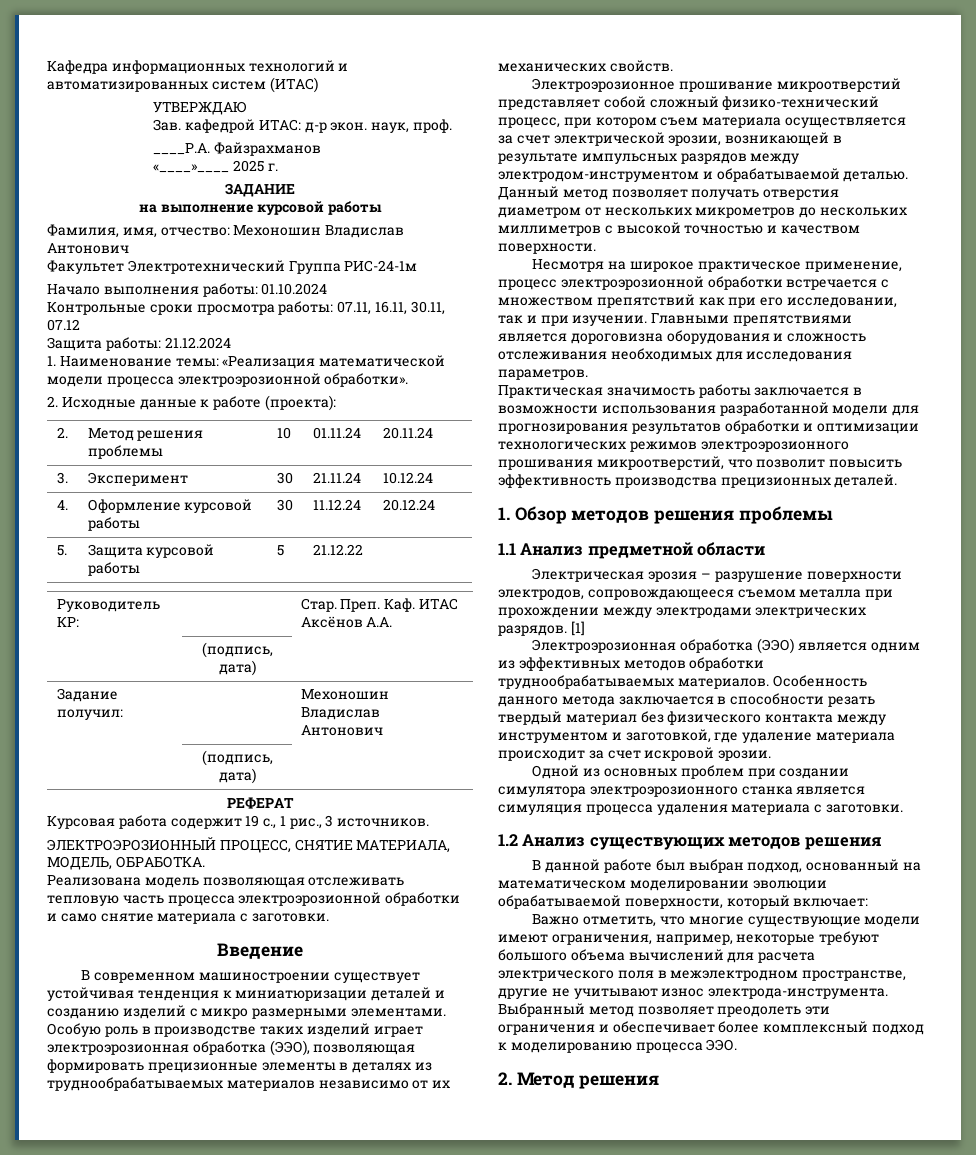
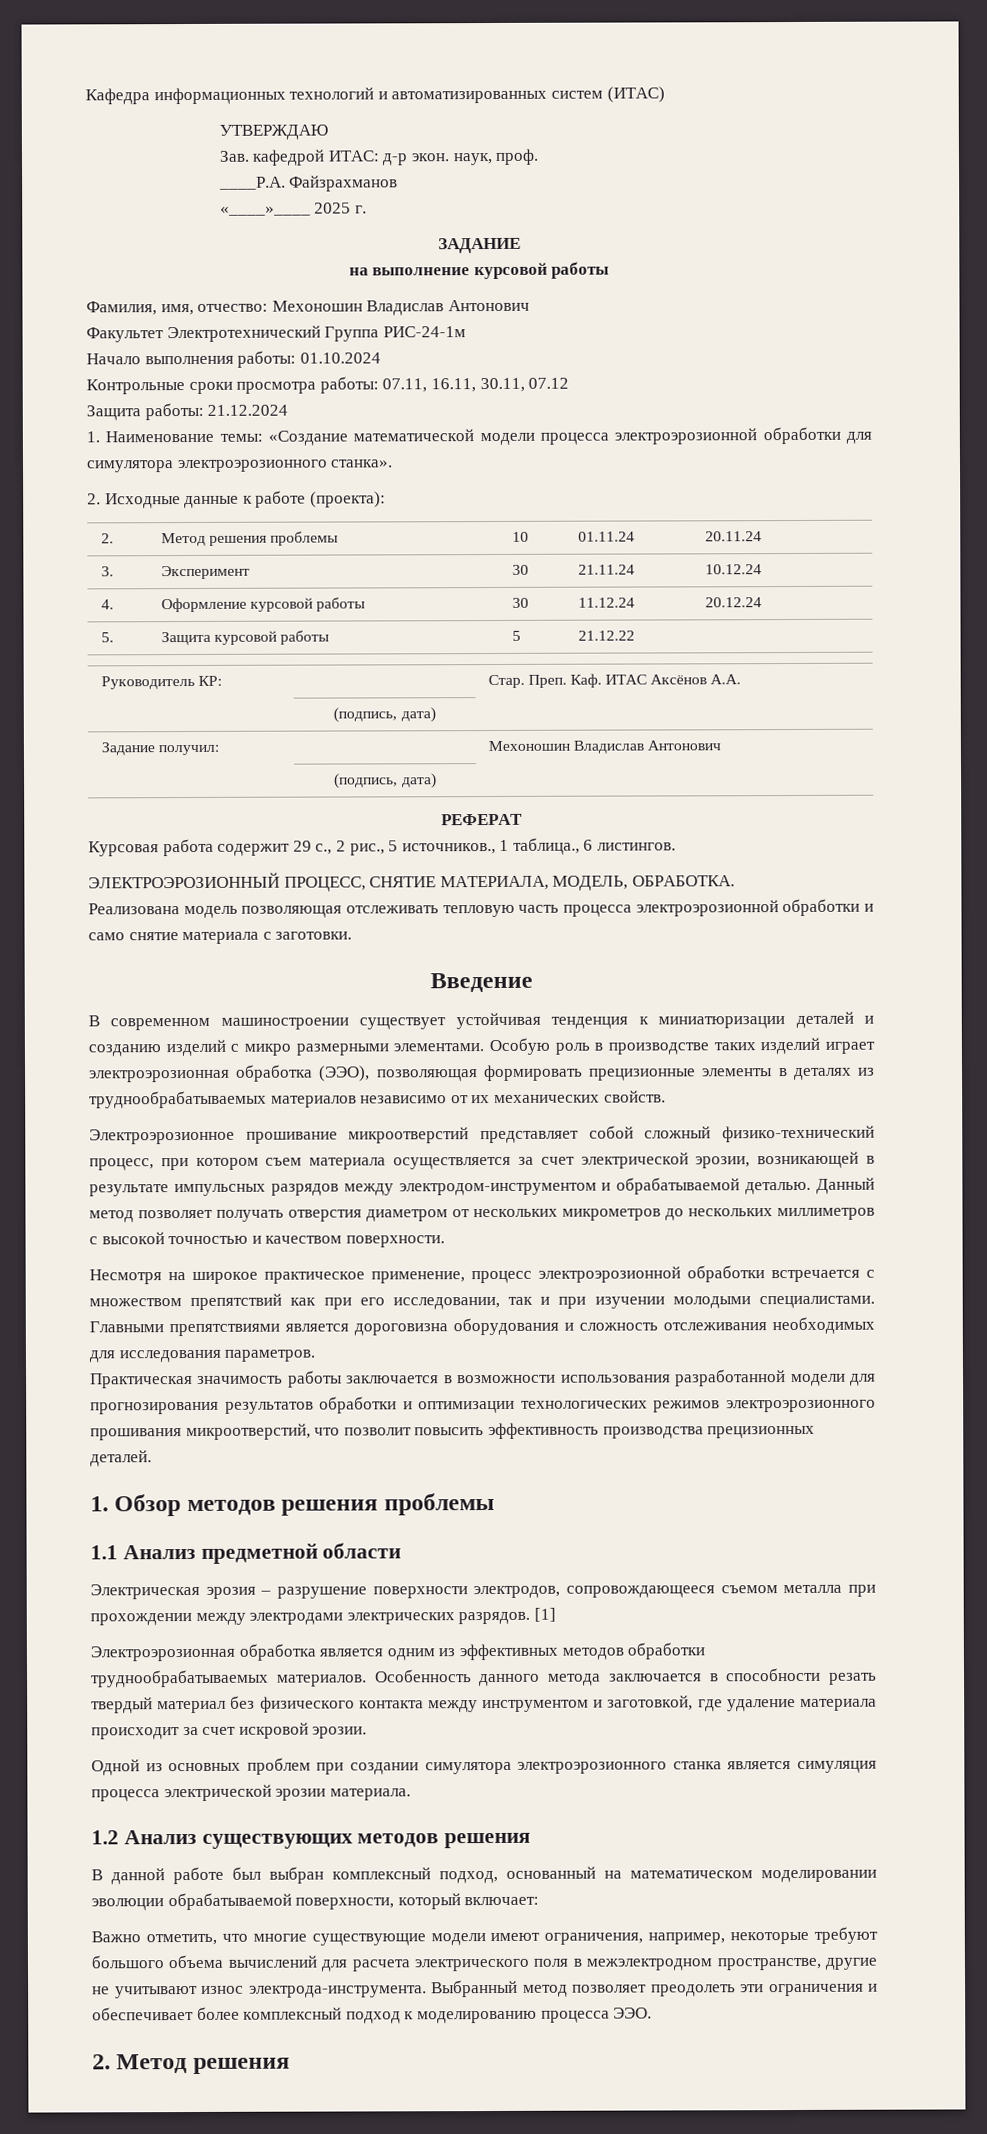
- 1. Наименование темы: «Реализация математической модели процесса электроэрозионной обработки».
+ 1. Наименование темы: «Создание математической модели процесса электроэрозионной обработки для симулятора электроэрозионного станка».
- Курсовая работа содержит 19 c., 1 рис., 3 источников.
+ Курсовая работа содержит 29 c., 2 рис., 5 источников., 1 таблица., 6 листингов.
- Несмотря на широкое практическое применение, процесс электроэрозионной обработки встречается с множеством препятствий как при его исследовании, так и при изучении.
+ Несмотря на широкое практическое применение, процесс электроэрозионной обработки встречается с множеством препятствий как при его исследовании, так и при изучении молодыми специалистами.
- Электроэрозионная обработка (ЭЭО) является одним из эффективных методов обработки труднообрабатываемых материалов.
+ Электроэрозионная обработка является одним из эффективных методов обработки труднообрабатываемых материалов.
- Одной из основных проблем при создании симулятора электроэрозионного станка является симуляция процесса удаления материала с заготовки.
+ Одной из основных проблем при создании симулятора электроэрозионного станка является симуляция процесса электрической эрозии материала.
- В данной работе был выбран подход, основанный на математическом моделировании эволюции обрабатываемой поверхности, который включает:
+ В данной работе был выбран комплексный подход, основанный на математическом моделировании эволюции обрабатываемой поверхности, который включает:

